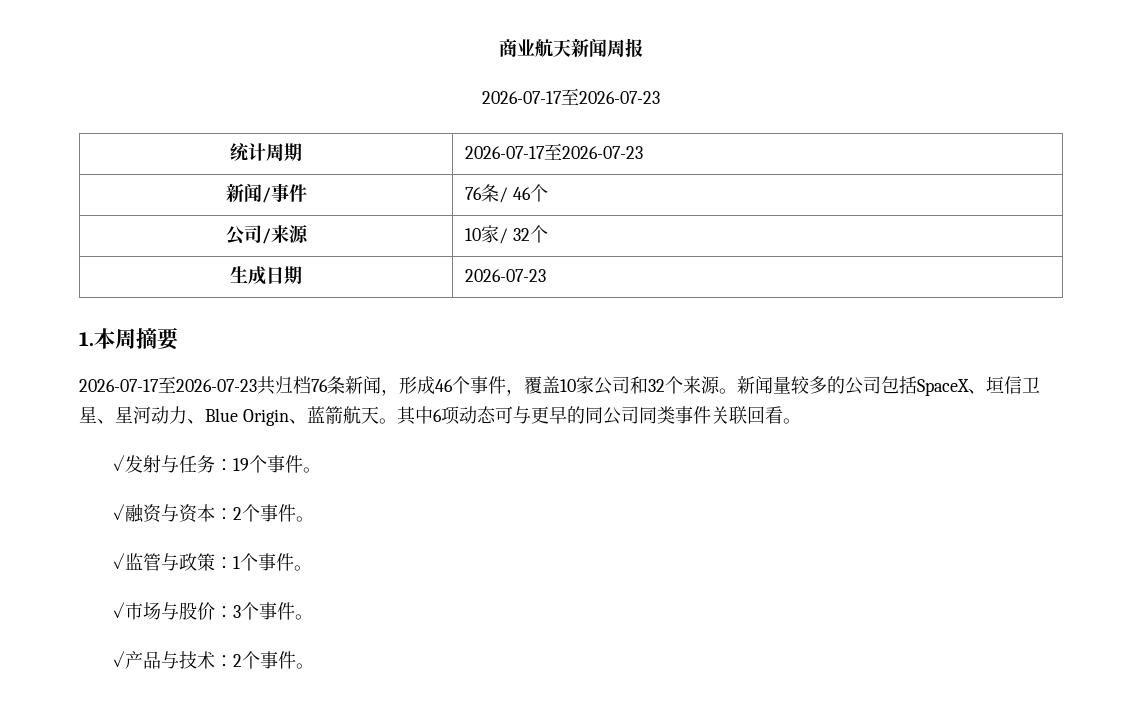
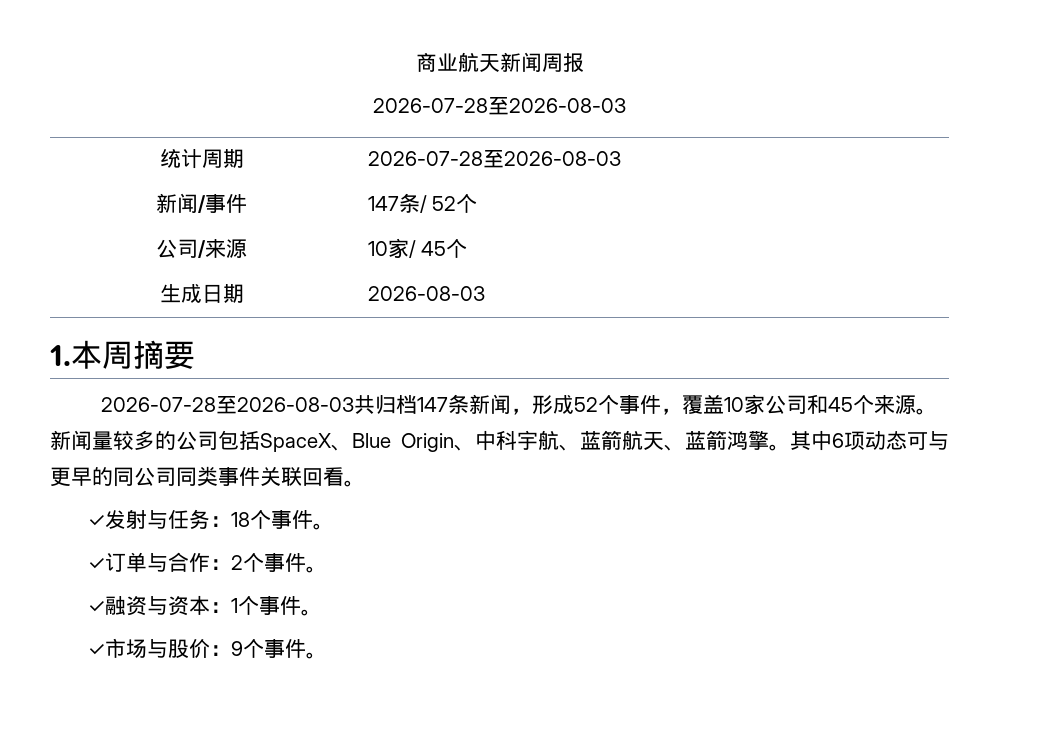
  商业航天新闻周报
- 2026-07-17至2026-07-23
+ 2026-07-28至2026-08-03
- 统计周期 | 2026-07-17至2026-07-23
+ 统计周期 | 2026-07-28至2026-08-03
- 新闻/事件 | 76条/ 46个
+ 新闻/事件 | 147条/ 52个
- 公司/来源 | 10家/ 32个
+ 公司/来源 | 10家/ 45个
- 生成日期 | 2026-07-23
+ 生成日期 | 2026-08-03
- 2026-07-17至2026-07-23共归档76条新闻，形成46个事件，覆盖10家公司和32个来源。
+ 2026-07-28至2026-08-03共归档147条新闻，形成52个事件，覆盖10家公司和45个来源。
- 新闻量较多的公司包括SpaceX、垣信卫星、星河动力、Blue Origin、蓝箭航天。
+ 新闻量较多的公司包括SpaceX、Blue Origin、中科宇航、蓝箭航天、蓝箭鸿擎。
- ✓发射与任务：19个事件。
+ ✓发射与任务：18个事件。
+ ✓订单与合作：2个事件。
- ✓融资与资本：2个事件。
- ✓监管与政策：1个事件。
+ ✓融资与资本：1个事件。
- ✓市场与股价：3个事件。
- ✓产品与技术：2个事件。
+ ✓市场与股价：9个事件。

